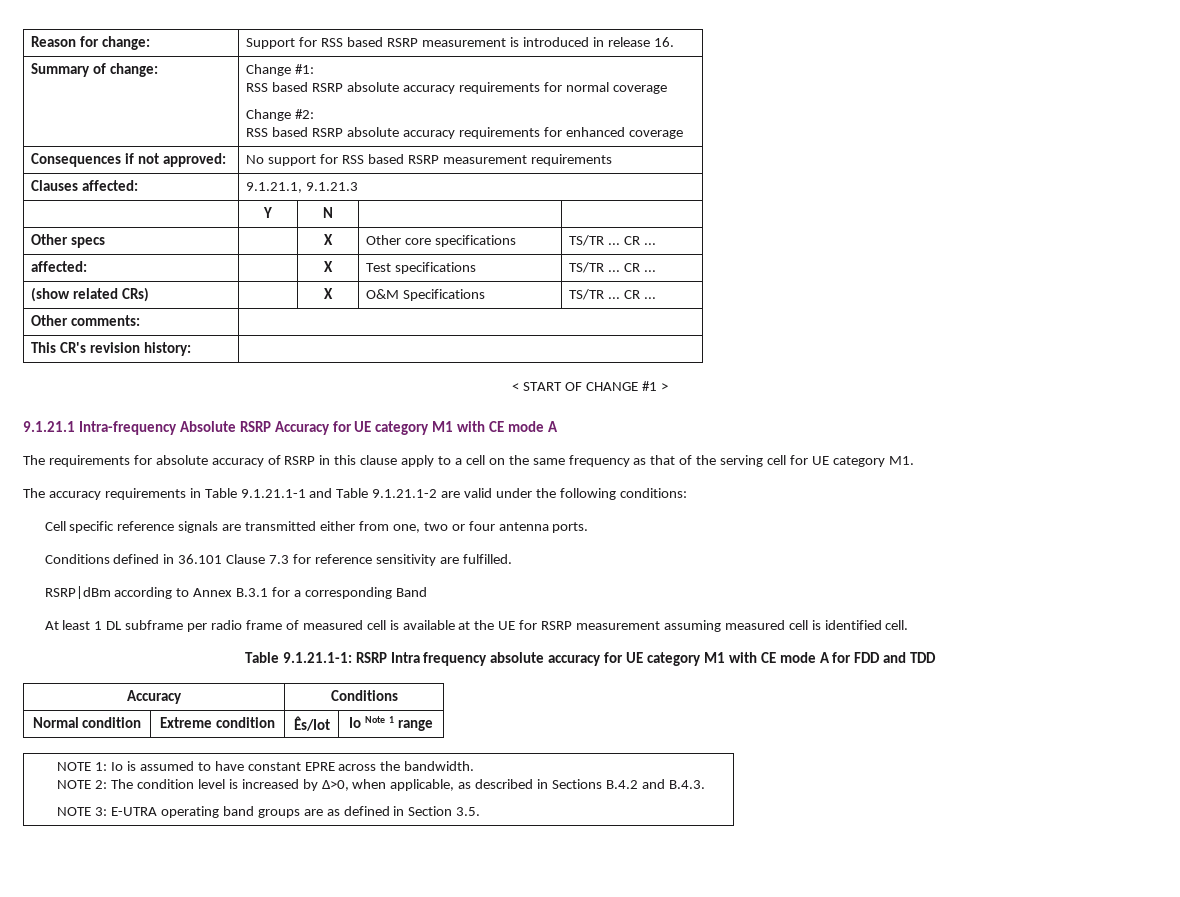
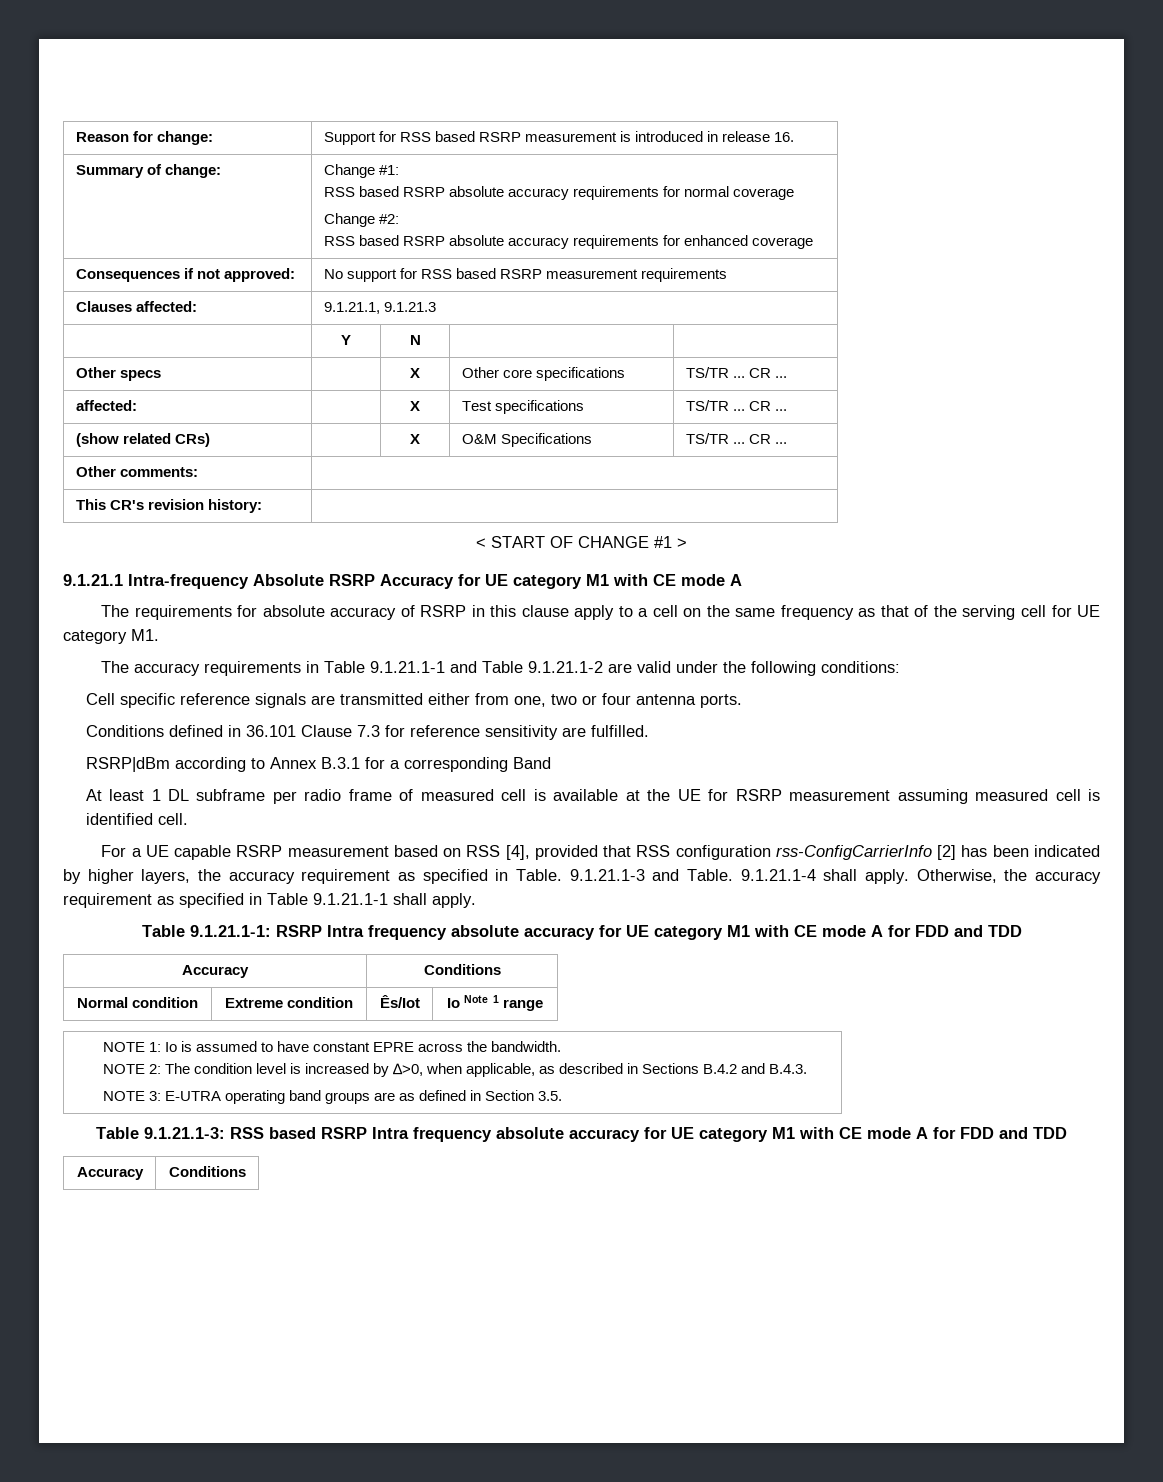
+ For a UE capable RSRP measurement based on RSS [4], provided that RSS configuration rss-ConfigCarrierInfo [2] has been indicated by higher layers, the accuracy requirement as specified in Table. 9.1.21.1-3 and Table. 9.1.21.1-4 shall apply. Otherwise, the accuracy requirement as specified in Table 9.1.21.1-1 shall apply.
+ Table 9.1.21.1-3: RSS based RSRP Intra frequency absolute accuracy for UE category M1 with CE mode A for FDD and TDD
+ Accuracy | Conditions

